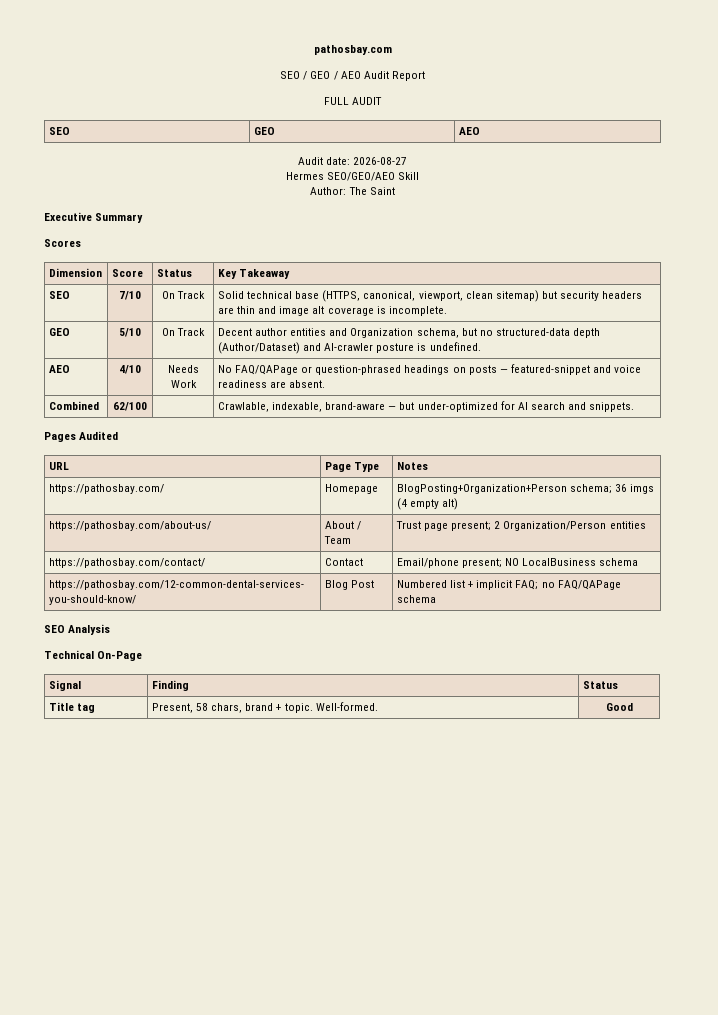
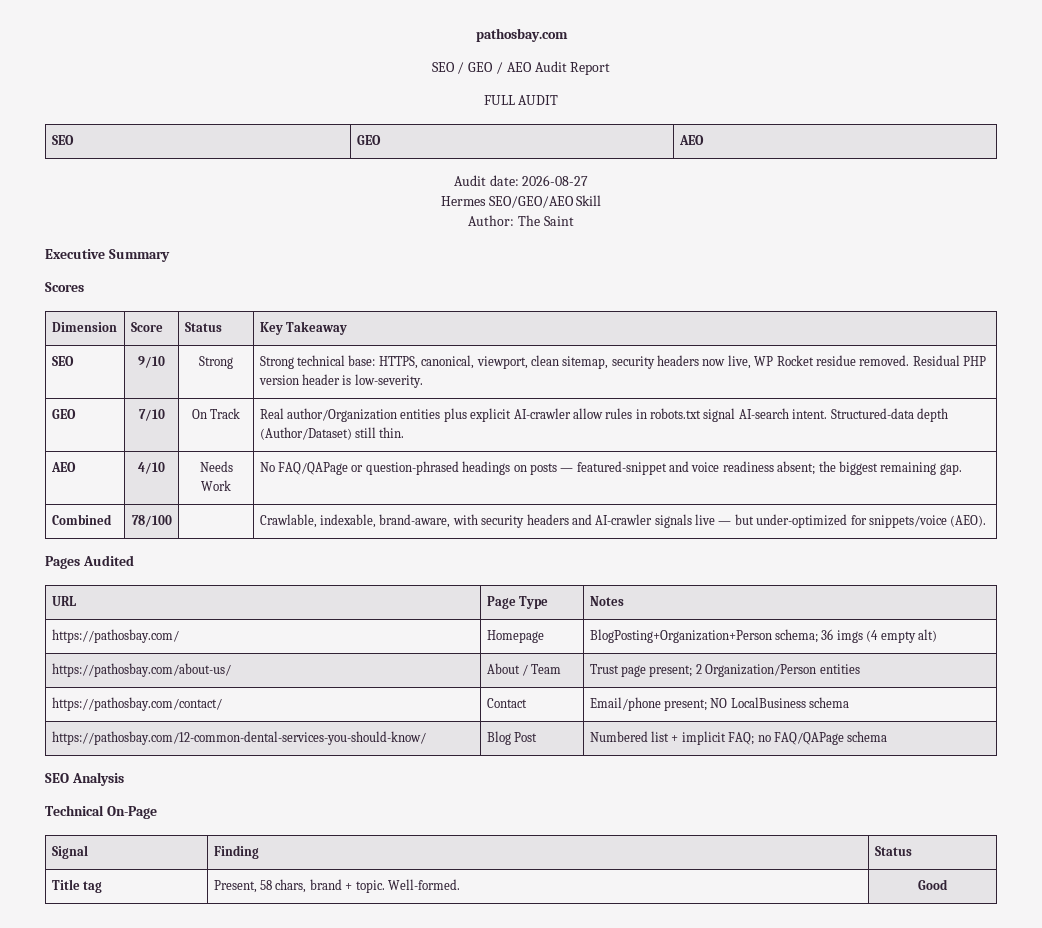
- SEO | 7/10 | On Track | Solid technical base (HTTPS, canonical, viewport, clean sitemap) but security headers are thin and image alt coverage is incomplete.
- GEO | 5/10 | On Track | Decent author entities and Organization schema, but no structured-data depth (Author/Dataset) and AI-crawler posture is undefined.
+ SEO | 9/10 | Strong | Strong technical base: HTTPS, canonical, viewport, clean sitemap, security headers now live, WP Rocket residue removed. Residual PHP version header is low-severity.
+ GEO | 7/10 | On Track | Real author/Organization entities plus explicit AI-crawler allow rules in robots.txt signal AI-search intent. Structured-data depth (Author/Dataset) still thin.
- AEO | 4/10 | Needs Work | No FAQ/QAPage or question-phrased headings on posts — featured-snippet and voice readiness are absent.
+ AEO | 4/10 | Needs Work | No FAQ/QAPage or question-phrased headings on posts — featured-snippet and voice readiness absent; the biggest remaining gap.
- Combined | 62/100 | | Crawlable, indexable, brand-aware — but under-optimized for AI search and snippets.
+ Combined | 78/100 | | Crawlable, indexable, brand-aware, with security headers and AI-crawler signals live — but under-optimized for snippets/voice (AEO).

